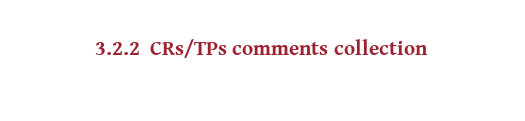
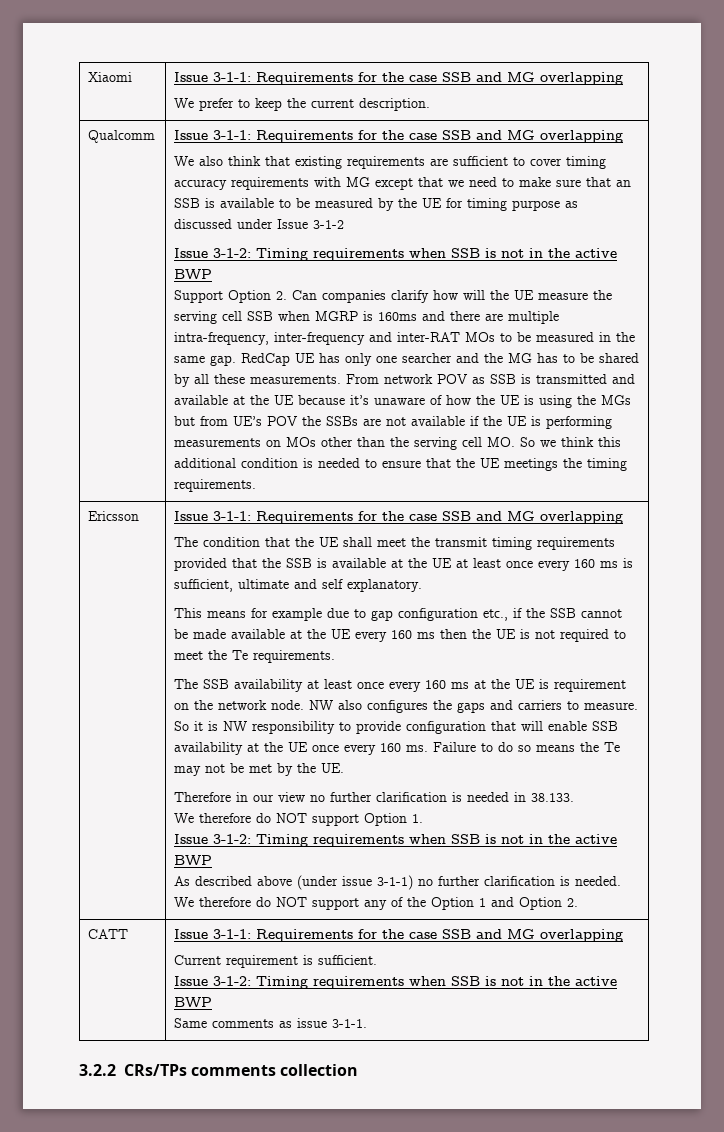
+ Xiaomi | Issue 3-1-1: Requirements for the case SSB and MG overlapping
+ We prefer to keep the current description.
+ Qualcomm | Issue 3-1-1: Requirements for the case SSB and MG overlapping
+ We also think that existing requirements are sufficient to cover timing accuracy requirements with MG except that we need to make sure that an SSB is available to be measured by the UE for timing purpose as discussed under Issue 3-1-2
+ Issue 3-1-2: Timing requirements when SSB is not in the active BWP
+ Support Option 2. Can companies clarify how will the UE measure the serving cell SSB when MGRP is 160ms and there are multiple intra-frequency, inter-frequency and inter-RAT MOs to be measured in the same gap. RedCap UE has only one searcher and the MG has to be shared by all these measurements. From network POV as SSB is transmitted and available at the UE because it’s unaware of how the UE is using the MGs but from UE’s POV the SSBs are not available if the UE is performing measurements on MOs other than the serving cell MO. So we think this additional condition is needed to ensure that the UE meetings the timing requirements.
+ Ericsson | Issue 3-1-1: Requirements for the case SSB and MG overlapping
+ The condition that the UE shall meet the transmit timing requirements provided that the SSB is available at the UE at least once every 160 ms is sufficient, ultimate and self explanatory.
+ This means for example due to gap configuration etc., if the SSB cannot be made available at the UE every 160 ms then the UE is not required to meet the Te requirements.
+ The SSB availability at least once every 160 ms at the UE is requirement on the network node. NW also configures the gaps and carriers to measure. So it is NW responsibility to provide configuration that will enable SSB availability at the UE once every 160 ms. Failure to do so means the Te may not be met by the UE.
+ Therefore in our view no further clarification is needed in 38.133.
+ We therefore do NOT support Option 1.
+ Issue 3-1-2: Timing requirements when SSB is not in the active BWP
+ As described above (under issue 3-1-1) no further clarification is needed. We therefore do NOT support any of the Option 1 and Option 2.
+ CATT | Issue 3-1-1: Requirements for the case SSB and MG overlapping
+ Current requirement is sufficient.
+ Issue 3-1-2: Timing requirements when SSB is not in the active BWP
+ Same comments as issue 3-1-1.

